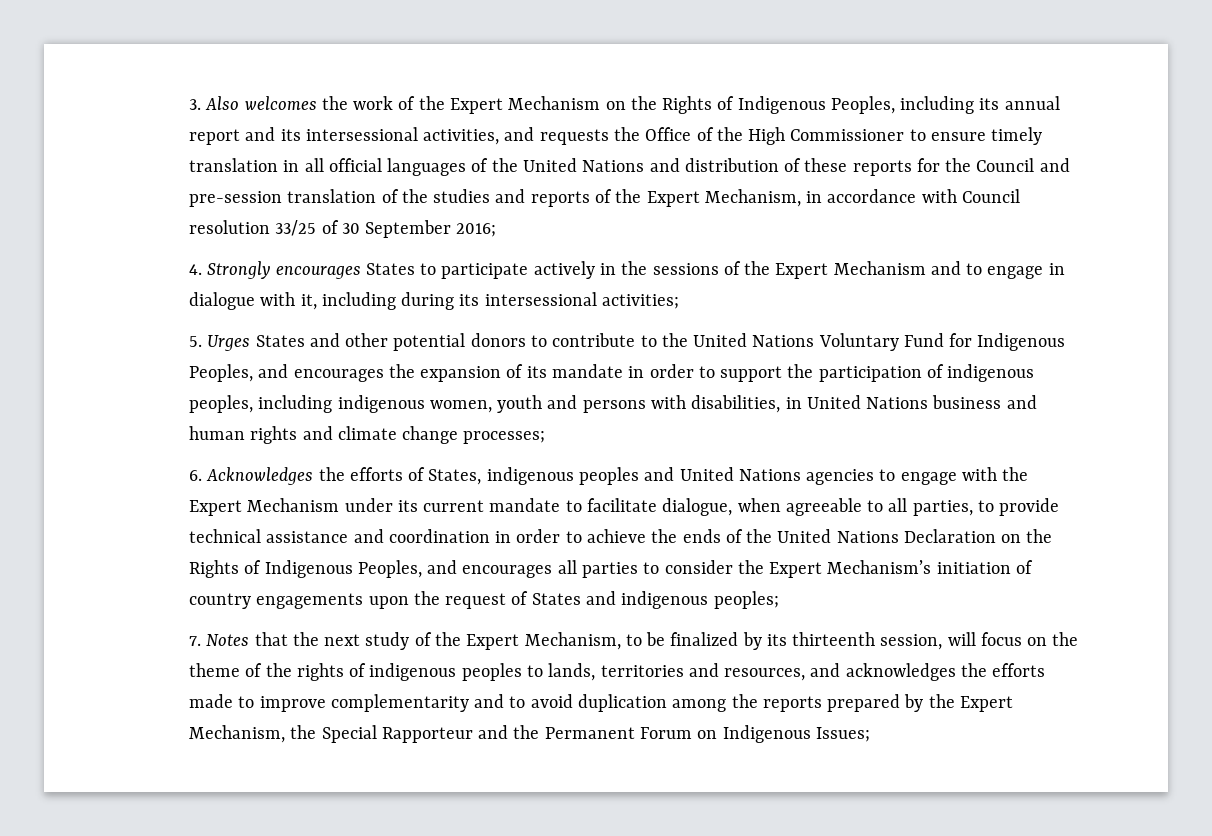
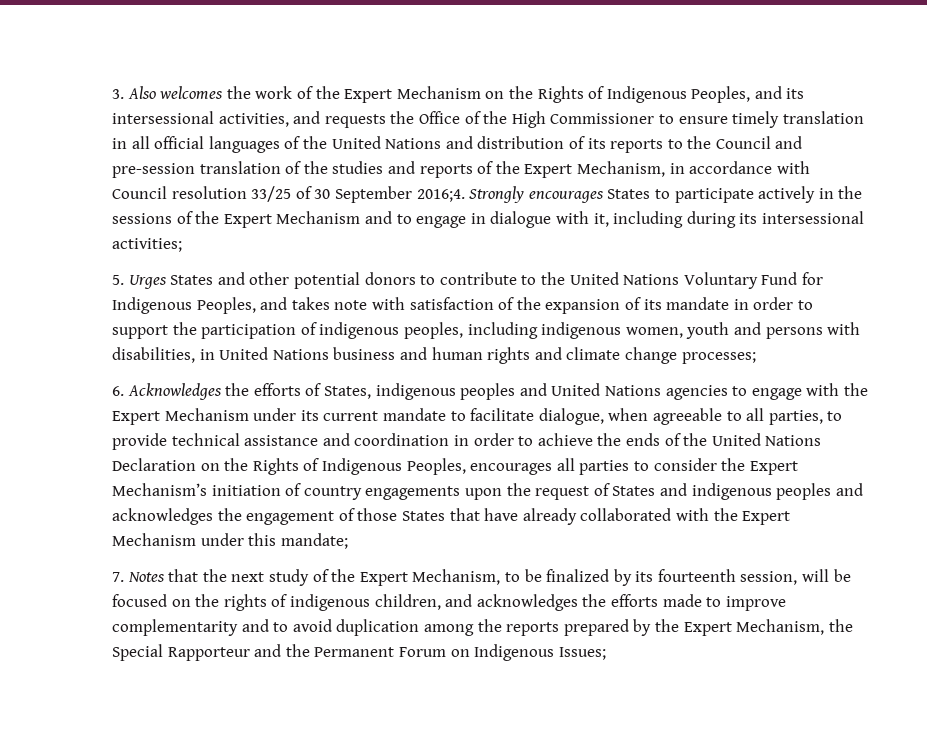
- 3. Also welcomes the work of the Expert Mechanism on the Rights of Indigenous Peoples, including its annual report and its intersessional activities, and requests the Office of the High Commissioner to ensure timely translation in all official languages of the United Nations and distribution of these reports for the Council and pre-session translation of the studies and reports of the Expert Mechanism, in accordance with Council resolution 33/25 of 30 September 2016;
- 4. Strongly encourages States to participate actively in the sessions of the Expert Mechanism and to engage in dialogue with it, including during its intersessional activities;
+ 3. Also welcomes the work of the Expert Mechanism on the Rights of Indigenous Peoples, and its intersessional activities, and requests the Office of the High Commissioner to ensure timely translation in all official languages of the United Nations and distribution of its reports to the Council and pre-session translation of the studies and reports of the Expert Mechanism, in accordance with Council resolution 33/25 of 30 September 2016;4. Strongly encourages States to participate actively in the sessions of the Expert Mechanism and to engage in dialogue with it, including during its intersessional activities;
- 5. Urges States and other potential donors to contribute to the United Nations Voluntary Fund for Indigenous Peoples, and encourages the expansion of its mandate in order to support the participation of indigenous peoples, including indigenous women, youth and persons with disabilities, in United Nations business and human rights and climate change processes;
+ 5. Urges States and other potential donors to contribute to the United Nations Voluntary Fund for Indigenous Peoples, and takes note with satisfaction of the expansion of its mandate in order to support the participation of indigenous peoples, including indigenous women, youth and persons with disabilities, in United Nations business and human rights and climate change processes;
- 6. Acknowledges the efforts of States, indigenous peoples and United Nations agencies to engage with the Expert Mechanism under its current mandate to facilitate dialogue, when agreeable to all parties, to provide technical assistance and coordination in order to achieve the ends of the United Nations Declaration on the Rights of Indigenous Peoples, and encourages all parties to consider the Expert Mechanism’s initiation of country engagements upon the request of States and indigenous peoples;
+ 6. Acknowledges the efforts of States, indigenous peoples and United Nations agencies to engage with the Expert Mechanism under its current mandate to facilitate dialogue, when agreeable to all parties, to provide technical assistance and coordination in order to achieve the ends of the United Nations Declaration on the Rights of Indigenous Peoples, encourages all parties to consider the Expert Mechanism’s initiation of country engagements upon the request of States and indigenous peoples and acknowledges the engagement of those States that have already collaborated with the Expert Mechanism under this mandate;
- 7. Notes that the next study of the Expert Mechanism, to be finalized by its thirteenth session, will focus on the theme of the rights of indigenous peoples to lands, territories and resources, and acknowledges the efforts made to improve complementarity and to avoid duplication among the reports prepared by the Expert Mechanism, the Special Rapporteur and the Permanent Forum on Indigenous Issues;
+ 7. Notes that the next study of the Expert Mechanism, to be finalized by its fourteenth session, will be focused on the rights of indigenous children, and acknowledges the efforts made to improve complementarity and to avoid duplication among the reports prepared by the Expert Mechanism, the Special Rapporteur and the Permanent Forum on Indigenous Issues;

